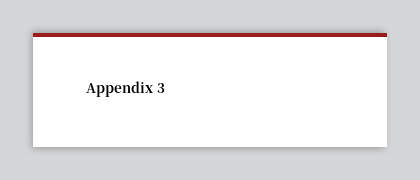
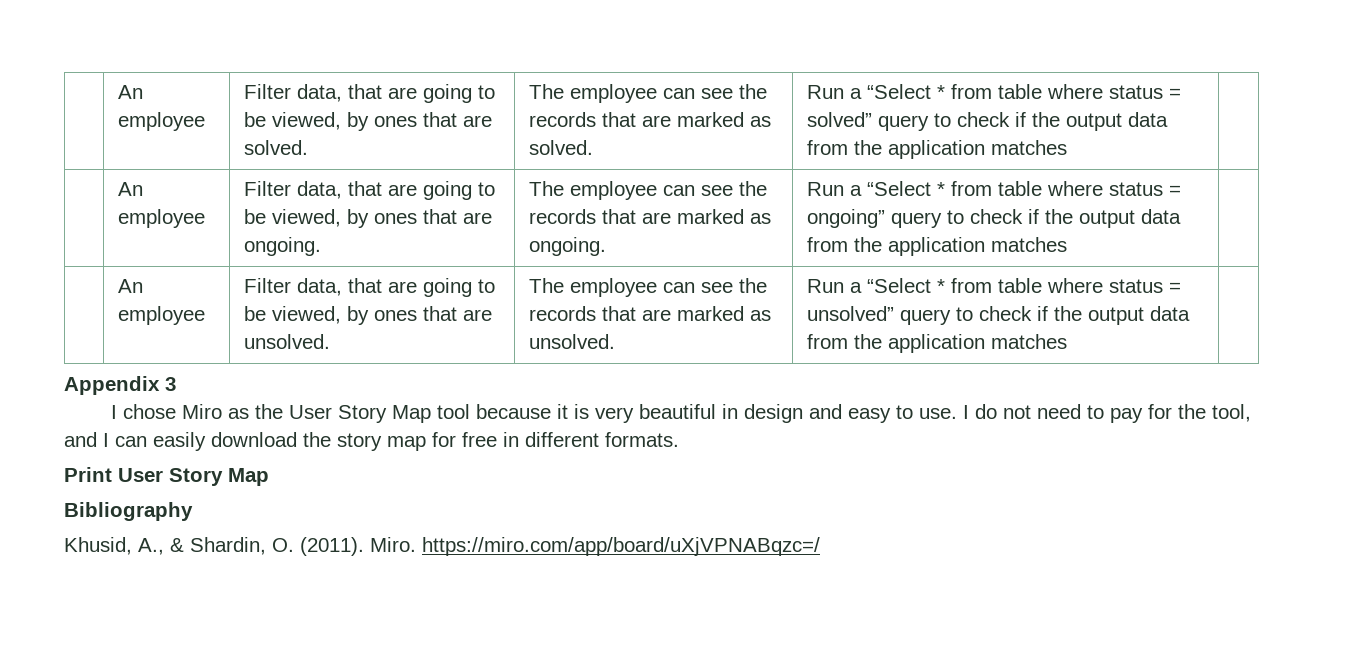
+ An employee | Filter data, that are going to be viewed, by ones that are solved. | The employee can see the records that are marked as solved. | Run a “Select * from table where status = solved” query to check if the output data from the application matches |
+ | An employee | Filter data, that are going to be viewed, by ones that are ongoing. | The employee can see the records that are marked as ongoing. | Run a “Select * from table where status = ongoing” query to check if the output data from the application matches |
+ | An employee | Filter data, that are going to be viewed, by ones that are unsolved. | The employee can see the records that are marked as unsolved. | Run a “Select * from table where status = unsolved” query to check if the output data from the application matches |
  Appendix 3
+ I chose Miro as the User Story Map tool because it is very beautiful in design and easy to use. I do not need to pay for the tool, and I can easily download the story map for free in different formats.
+ Print User Story Map
+ Bibliography
+ Khusid, A., & Shardin, O. (2011). Miro. https://miro.com/app/board/uXjVPNABqzc=/

